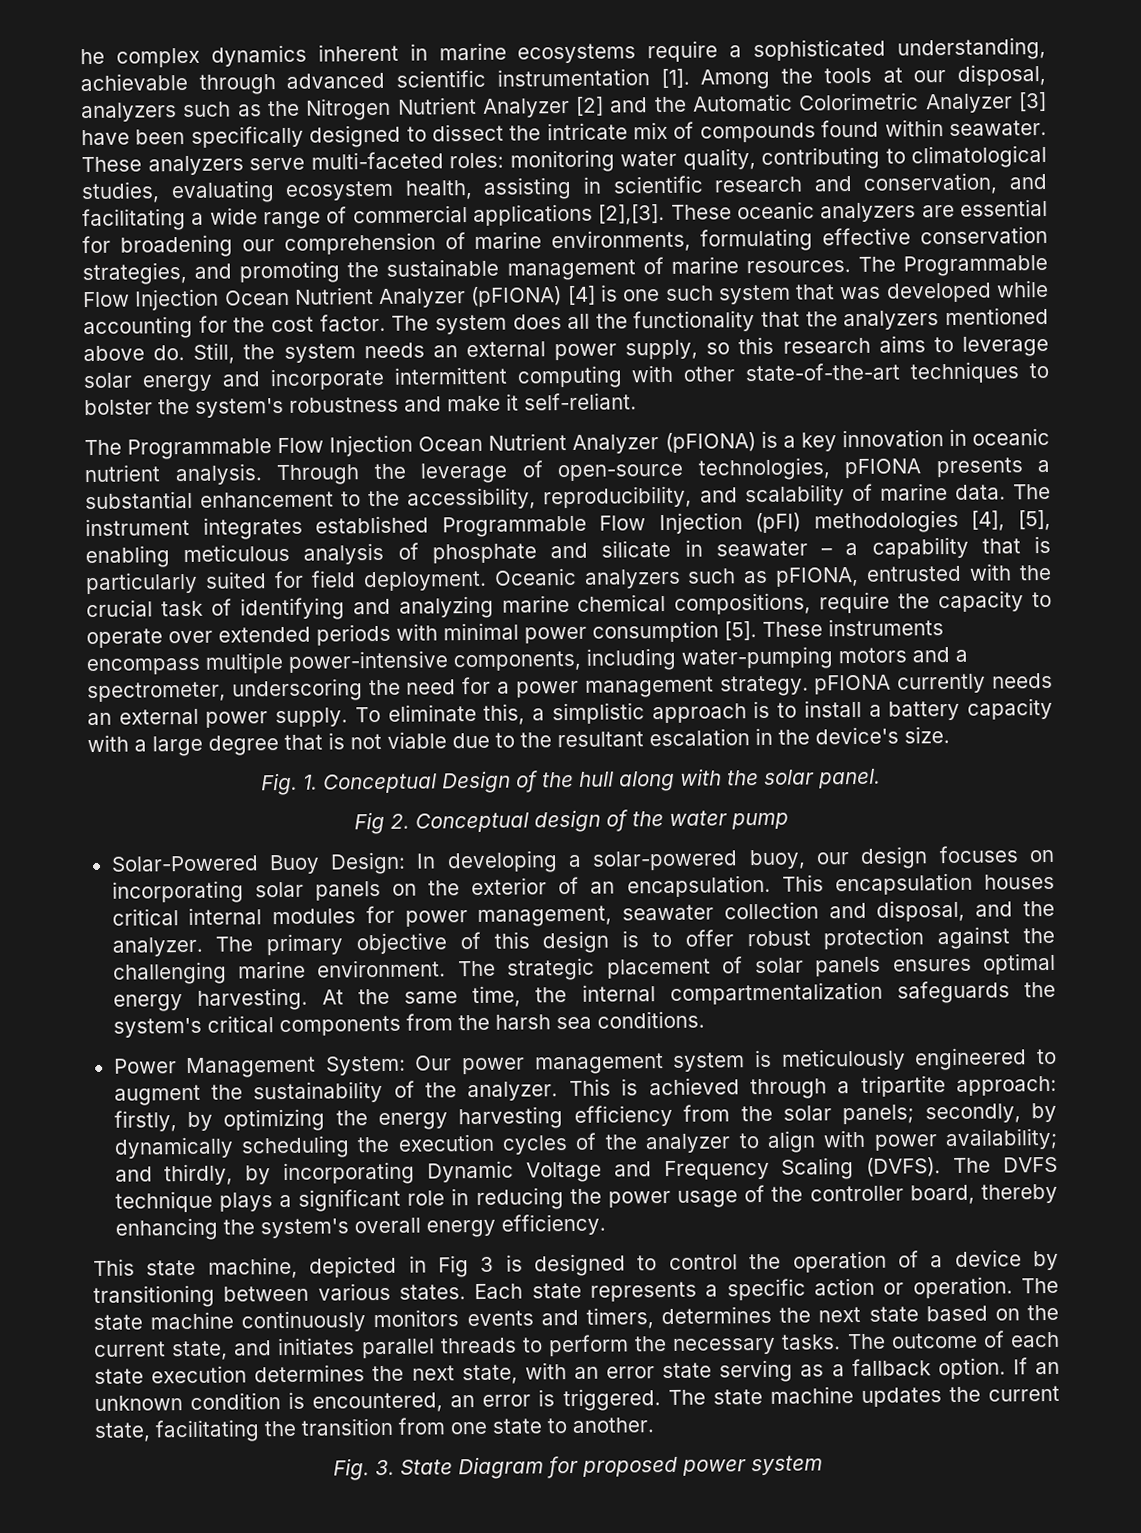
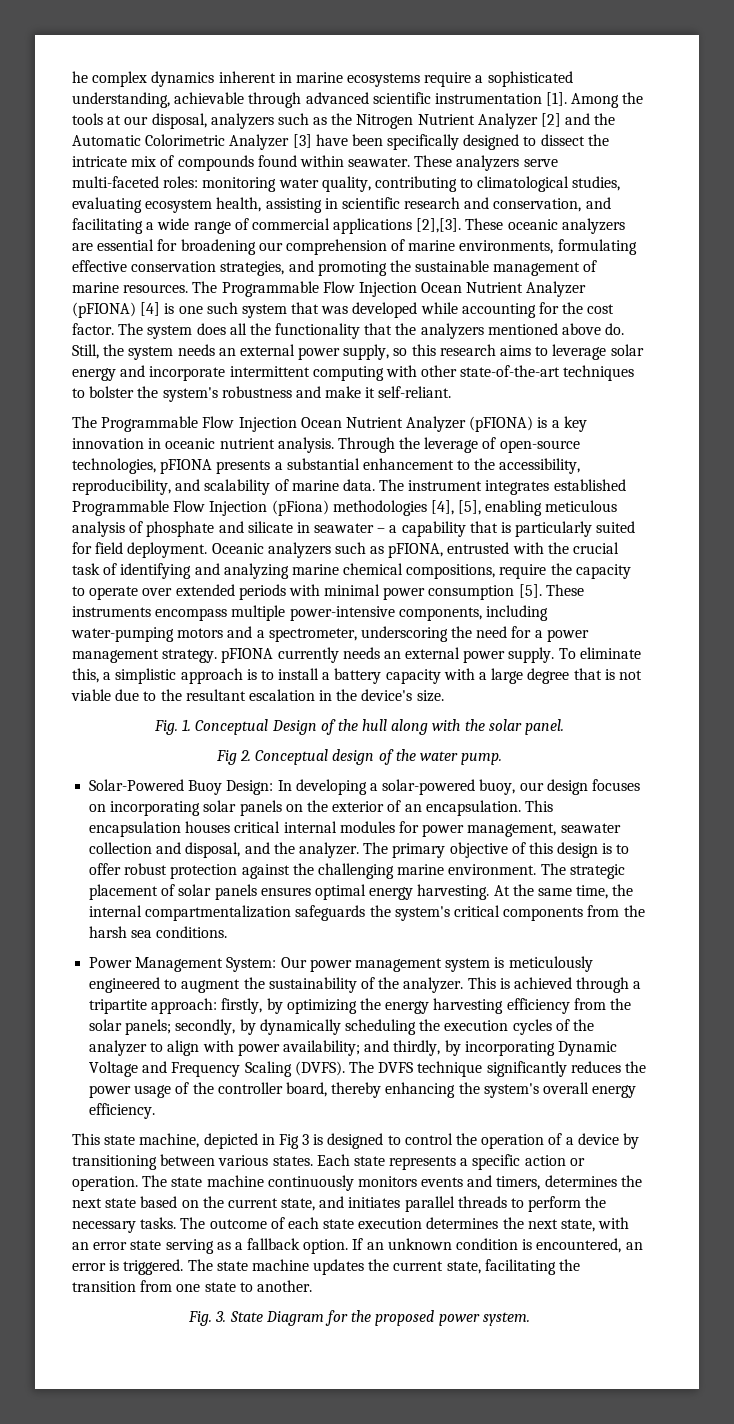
- The instrument integrates established Programmable Flow Injection (pFI) methodologies [4], [5], enabling meticulous analysis of phosphate and silicate in seawater – a capability that is particularly suited for field deployment.
+ The instrument integrates established Programmable Flow Injection (pFiona) methodologies [4], [5], enabling meticulous analysis of phosphate and silicate in seawater – a capability that is particularly suited for field deployment.
- Fig 2. Conceptual design of the water pump
+ Fig 2. Conceptual design of the water pump.
- The DVFS technique plays a significant role in reducing the power usage of the controller board, thereby enhancing the system's overall energy efficiency.
+ The DVFS technique significantly reduces the power usage of the controller board, thereby enhancing the system's overall energy efficiency.
- Fig. 3. State Diagram for proposed power system
+ Fig. 3. State Diagram for the proposed power system.

